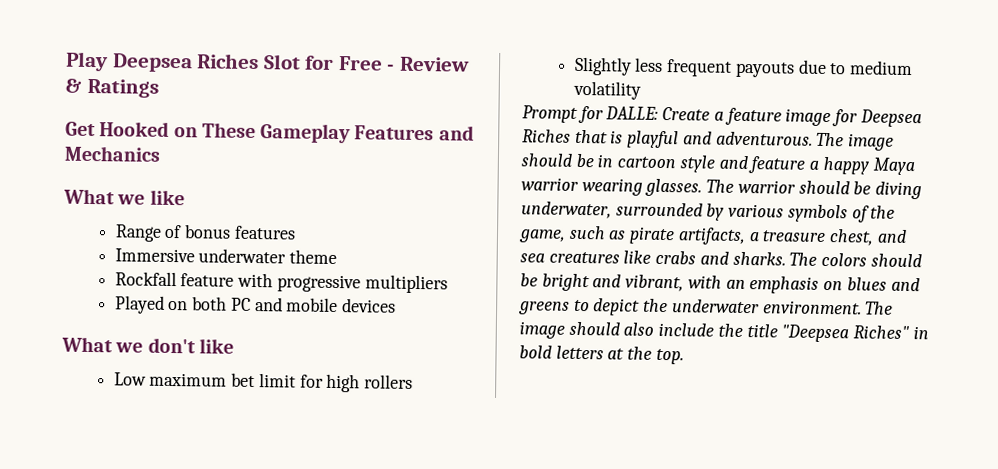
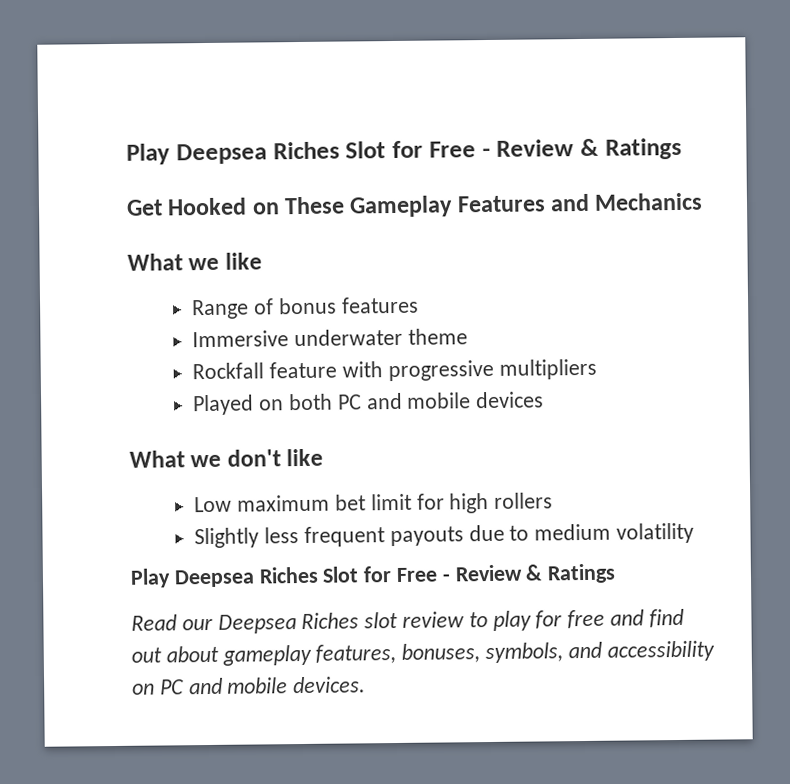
  Slightly less frequent payouts due to medium volatility
- Prompt for DALLE: Create a feature image for Deepsea Riches that is playful and adventurous. The image should be in cartoon style and feature a happy Maya warrior wearing glasses. The warrior should be diving underwater, surrounded by various symbols of the game, such as pirate artifacts, a treasure chest, and sea creatures like crabs and sharks. The colors should be bright and vibrant, with an emphasis on blues and greens to depict the underwater environment. The image should also include the title "Deepsea Riches" in bold letters at the top.
+ Play Deepsea Riches Slot for Free - Review & Ratings
+ Read our Deepsea Riches slot review to play for free and find out about gameplay features, bonuses, symbols, and accessibility on PC and mobile devices.

